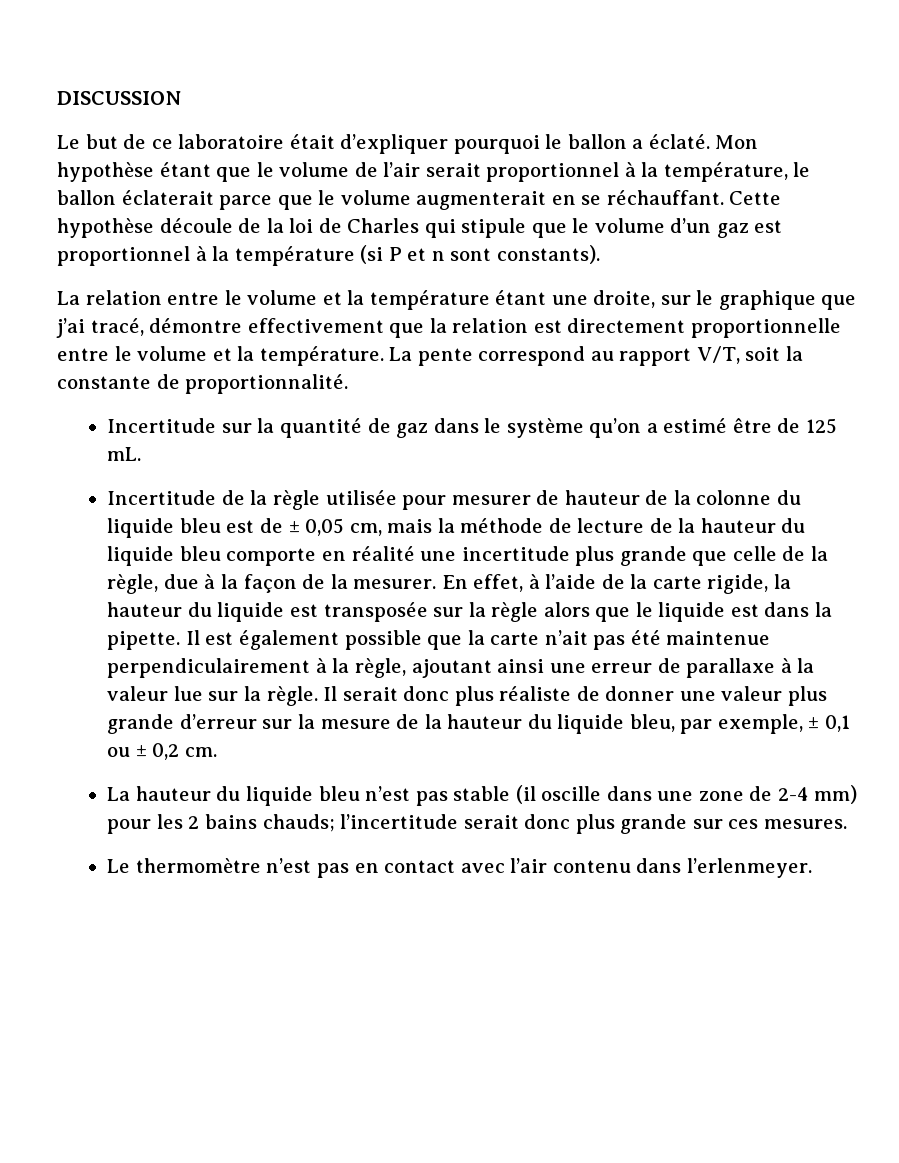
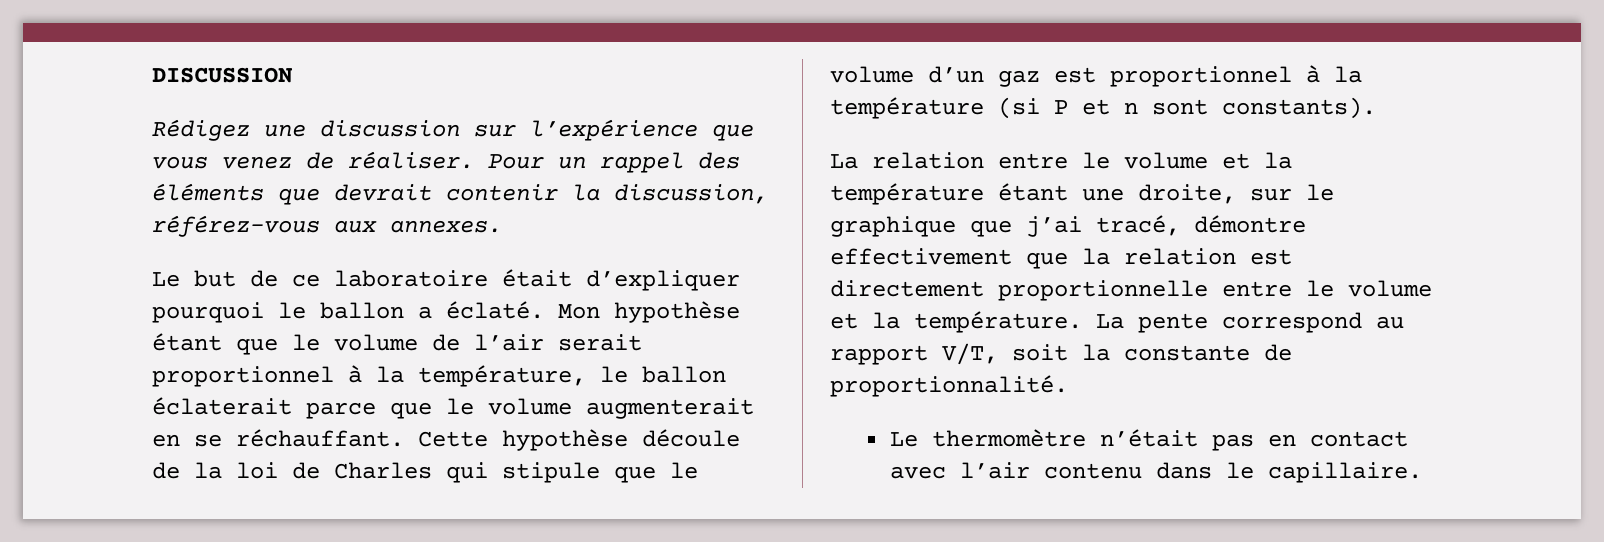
+ Rédigez une discussion sur l’expérience que vous venez de réaliser. Pour un rappel des éléments que devrait contenir la discussion, référez-vous aux annexes.
- Incertitude sur la quantité de gaz dans le système qu’on a estimé être de 125 mL.
- Incertitude de la règle utilisée pour mesurer de hauteur de la colonne du liquide bleu est de ± 0,05 cm, mais la méthode de lecture de la hauteur du liquide bleu comporte en réalité une incertitude plus grande que celle de la règle, due à la façon de la mesurer. En effet, à l’aide de la carte rigide, la hauteur du liquide est transposée sur la règle alors que le liquide est dans la pipette. Il est également possible que la carte n’ait pas été maintenue perpendiculairement à la règle, ajoutant ainsi une erreur de parallaxe à la valeur lue sur la règle. Il serait donc plus réaliste de donner une valeur plus grande d’erreur sur la mesure de la hauteur du liquide bleu, par exemple, ± 0,1 ou ± 0,2 cm.
- La hauteur du liquide bleu n’est pas stable (il oscille dans une zone de 2-4 mm) pour les 2 bains chauds; l’incertitude serait donc plus grande sur ces mesures.
- Le thermomètre n’est pas en contact avec l’air contenu dans l’erlenmeyer.
+ Le thermomètre n’était pas en contact avec l’air contenu dans le capillaire.

